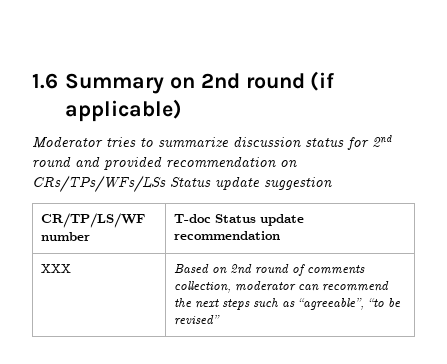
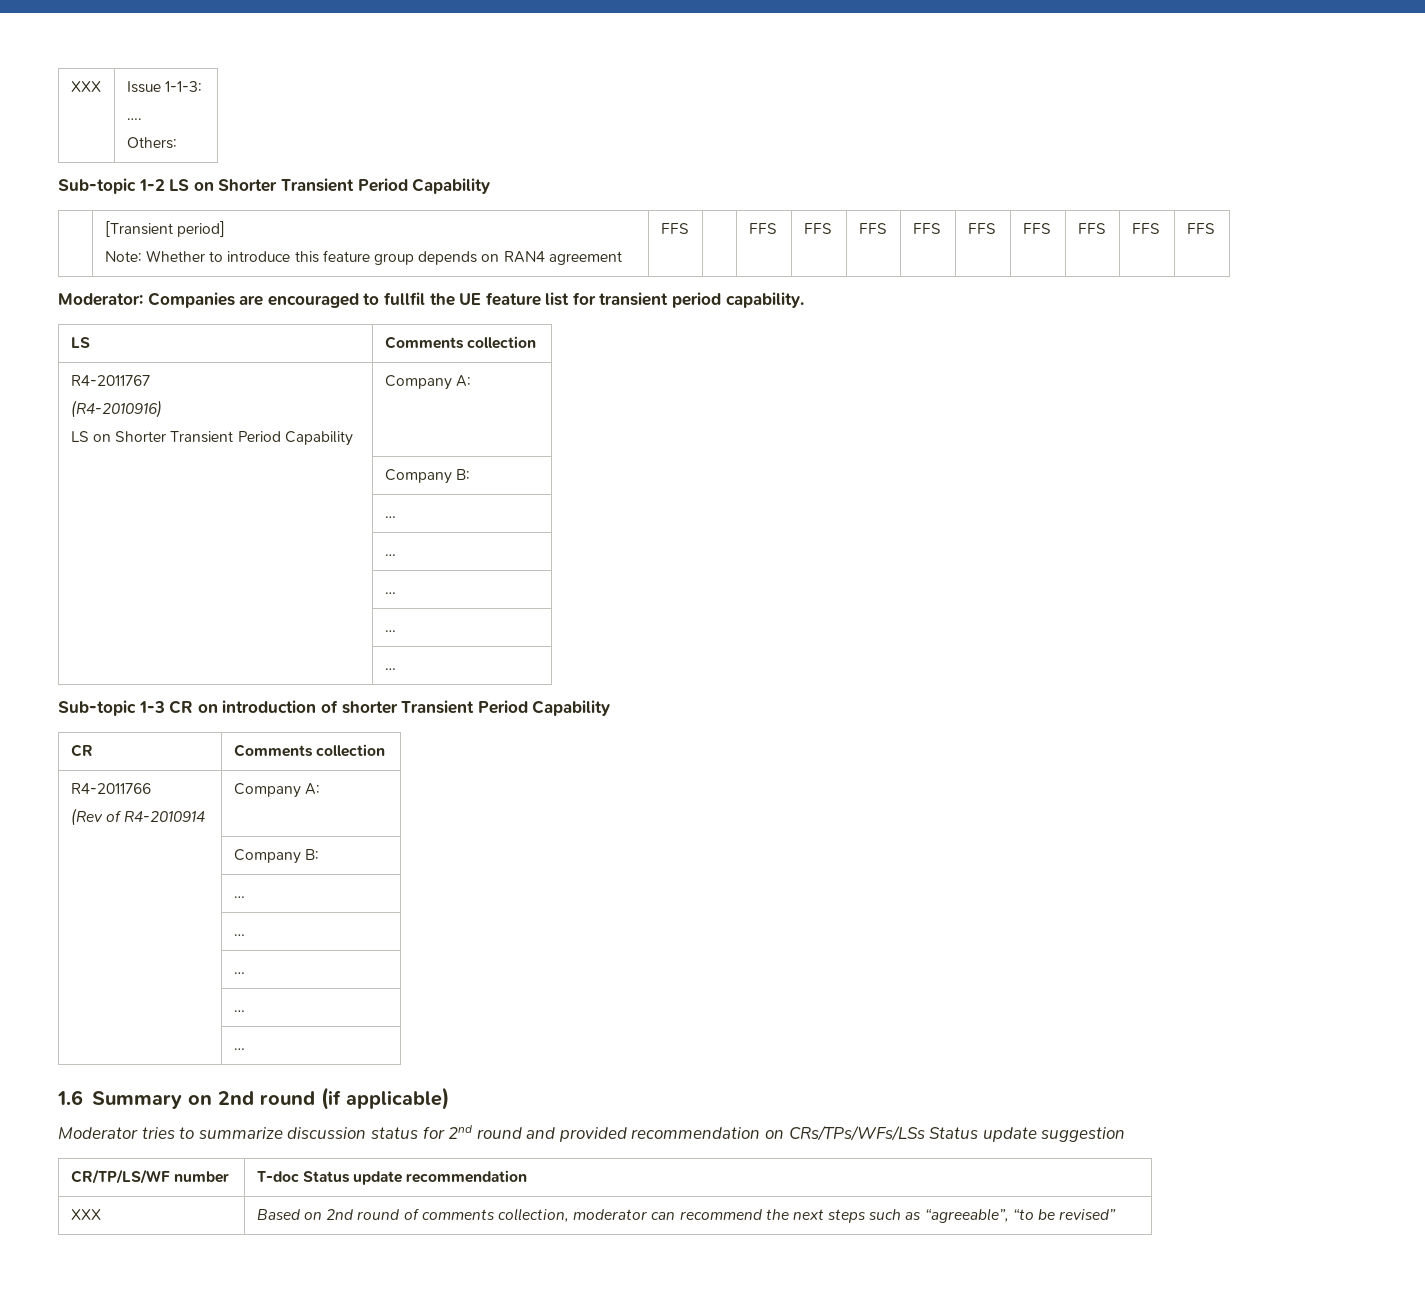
+ XXX | Issue 1-1-3:
+ ….
+ Others:
+ Sub-topic 1-2 LS on Shorter Transient Period Capability
+ | [Transient period]
+ Note: Whether to introduce this feature group depends on RAN4 agreement | FFS | | FFS | FFS | FFS | FFS | FFS | FFS | FFS | FFS | FFS
+ Moderator: Companies are encouraged to fullfil the UE feature list for transient period capability.
+ LS | Comments collection
+ R4-2011767
+ (R4-2010916)
+ LS on Shorter Transient Period Capability | Company A:
+ | Company B:
+ | …
+ | …
+ | …
+ | …
+ | …
+ Sub-topic 1-3 CR on introduction of shorter Transient Period Capability
+ CR | Comments collection
+ R4-2011766
+ (Rev of R4-2010914 | Company A:
+ | Company B:
+ | …
+ | …
+ | …
+ | …
+ | …

